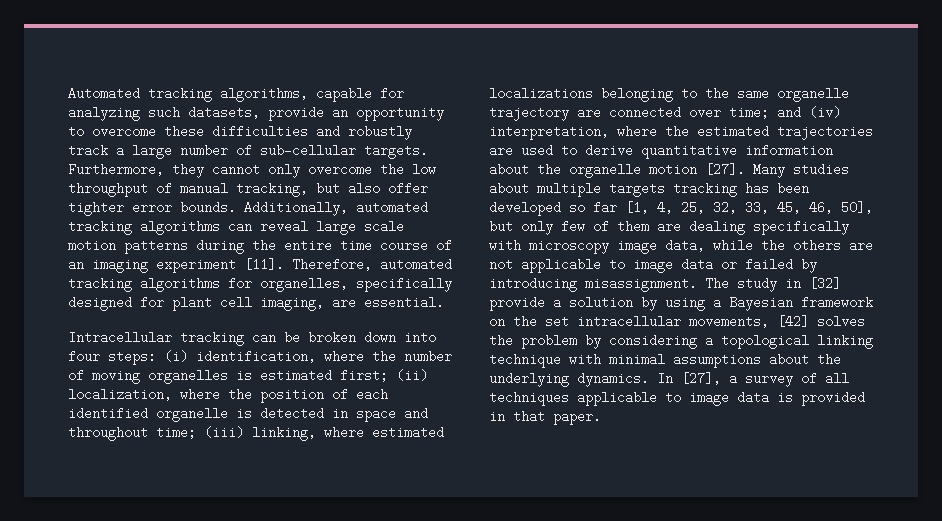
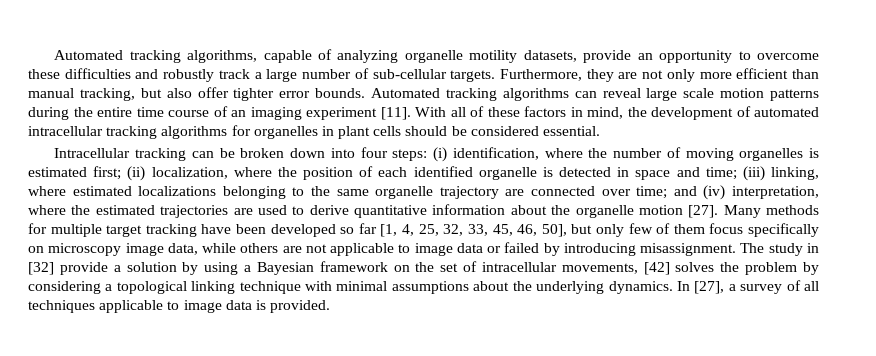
- Automated tracking algorithms, capable for analyzing such datasets, provide an opportunity to overcome these difficulties and robustly track a large number of sub-cellular targets.
+ Automated tracking algorithms, capable of analyzing organelle motility datasets, provide an opportunity to overcome these difficulties and robustly track a large number of sub-cellular targets.
- Furthermore, they cannot only overcome the low throughput of manual tracking, but also offer tighter error bounds.
+ Furthermore, they are not only more efficient than manual tracking, but also offer tighter error bounds.
- Additionally, automated tracking algorithms can reveal large scale motion patterns during the entire time course of an imaging experiment [11].
+ Automated tracking algorithms can reveal large scale motion patterns during the entire time course of an imaging experiment [11].
- Therefore, automated tracking algorithms for organelles, specifically designed for plant cell imaging, are essential.
+ With all of these factors in mind, the development of automated intracellular tracking algorithms for organelles in plant cells should be considered essential.
- (ii) localization, where the position of each identified organelle is detected in space and throughout time;
+ (ii) localization, where the position of each identified organelle is detected in space and time;
- Many studies about multiple targets tracking has been developed so far [1, 4, 25, 32, 33, 45, 46, 50], but only few of them are dealing specifically with microscopy image data, while the others are not applicable to image data or failed by introducing misassignment.
+ Many methods for multiple target tracking have been developed so far [1, 4, 25, 32, 33, 45, 46, 50], but only few of them focus specifically on microscopy image data, while others are not applicable to image data or failed by introducing misassignment.
- The study in [32] provide a solution by using a Bayesian framework on the set intracellular movements, [42] solves the problem by considering a topological linking technique with minimal assumptions about the underlying dynamics.
+ The study in [32] provide a solution by using a Bayesian framework on the set of intracellular movements, [42] solves the problem by considering a topological linking technique with minimal assumptions about the underlying dynamics.
- In [27], a survey of all techniques applicable to image data is provided in that paper.
+ In [27], a survey of all techniques applicable to image data is provided.

